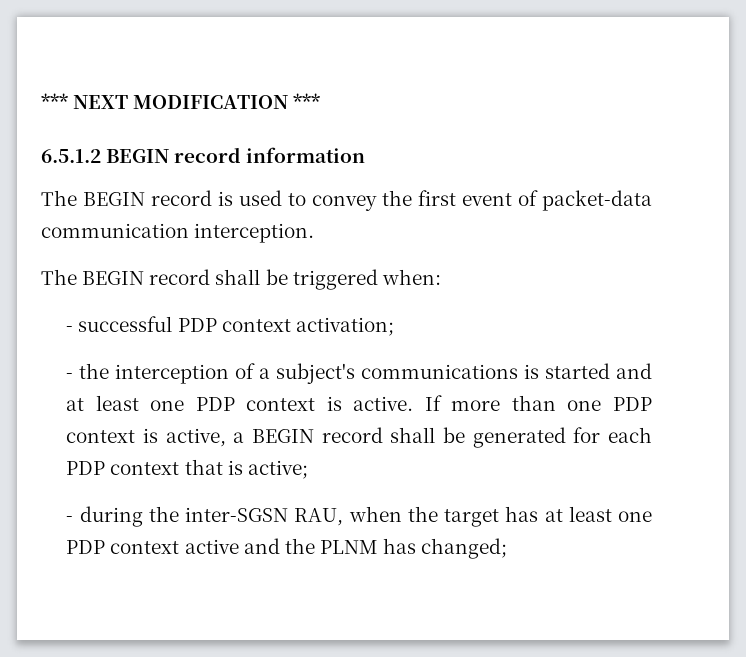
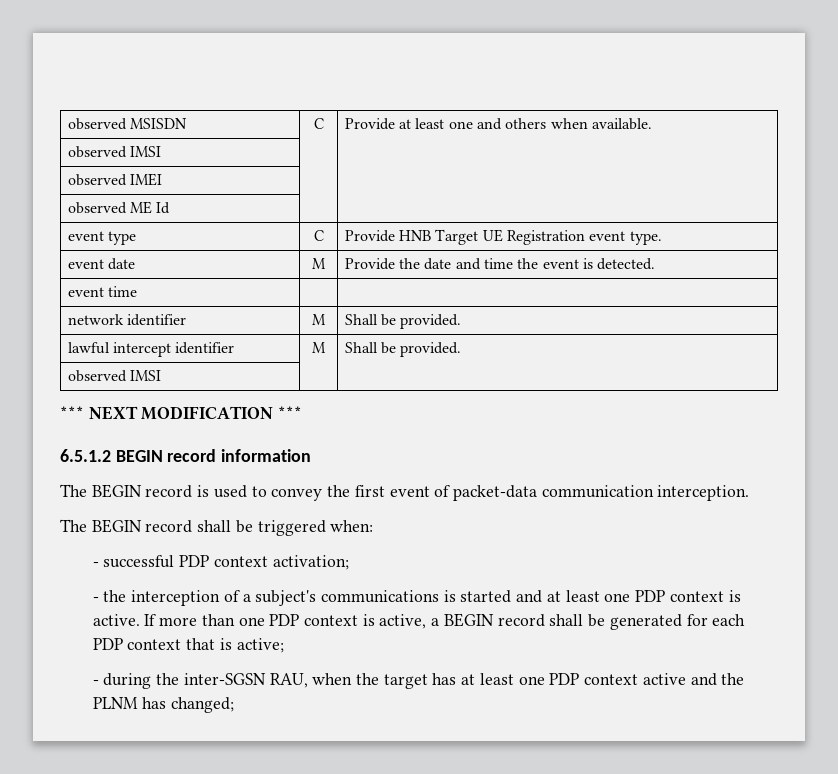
+ observed MSISDN | C | Provide at least one and others when available.
+ observed IMSI | |
+ observed IMEI | |
+ observed ME Id | |
+ event type | C | Provide HNB Target UE Registration event type.
+ event date | M | Provide the date and time the event is detected.
+ event time | |
+ network identifier | M | Shall be provided.
+ lawful intercept identifier | M | Shall be provided.
+ observed IMSI | |

